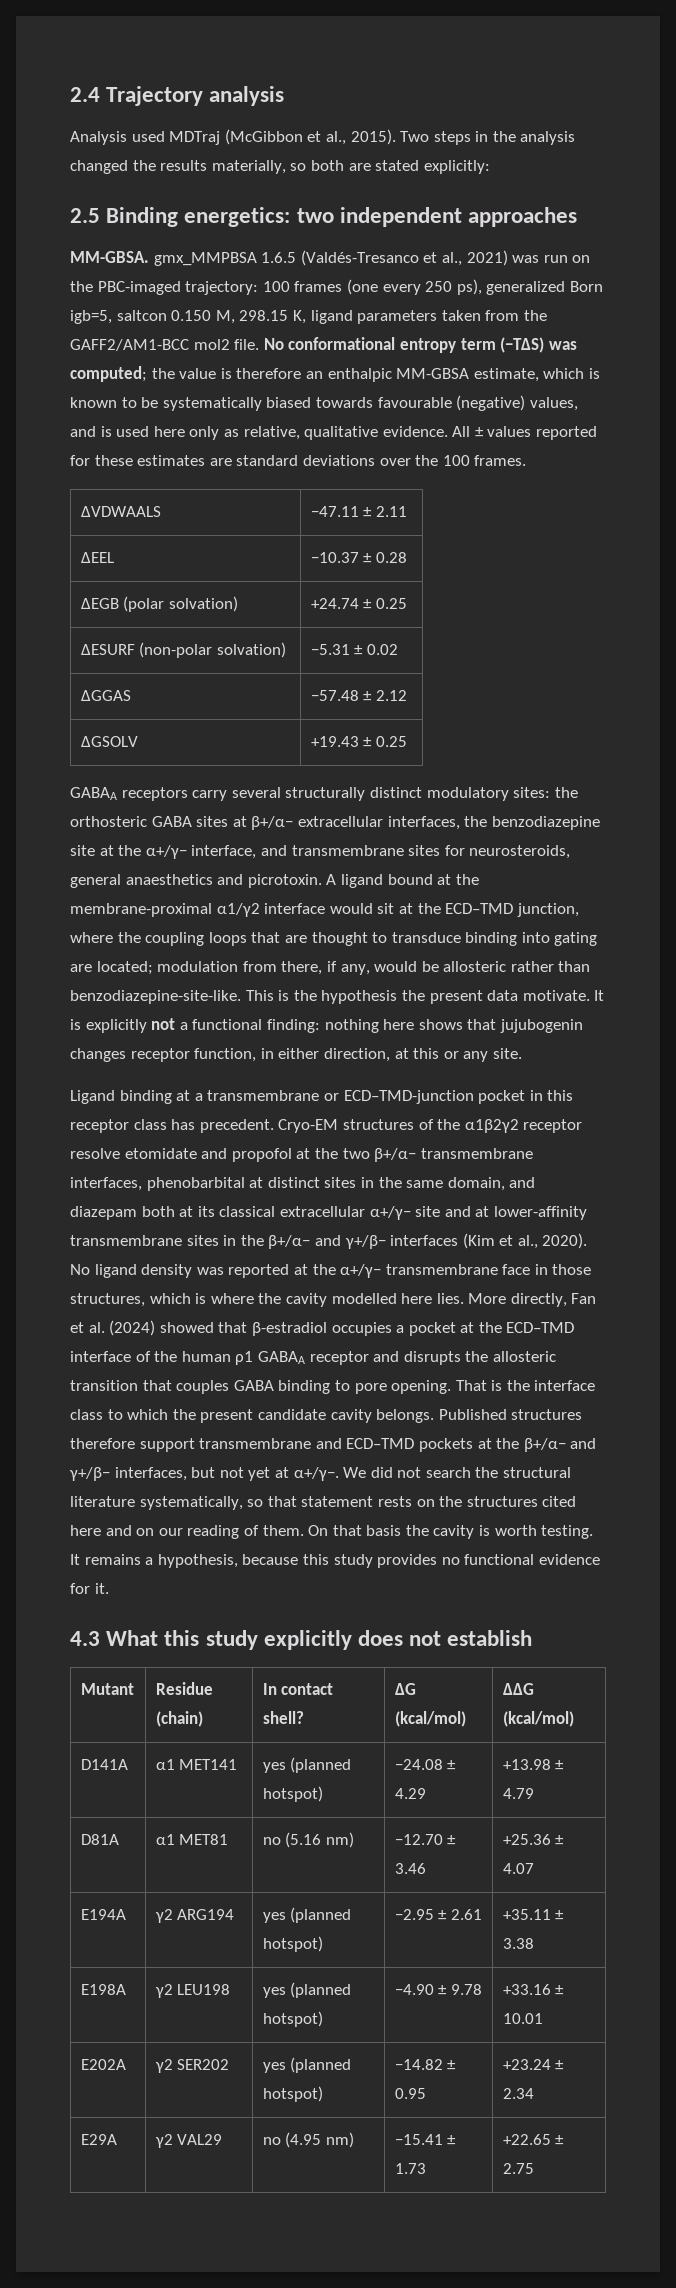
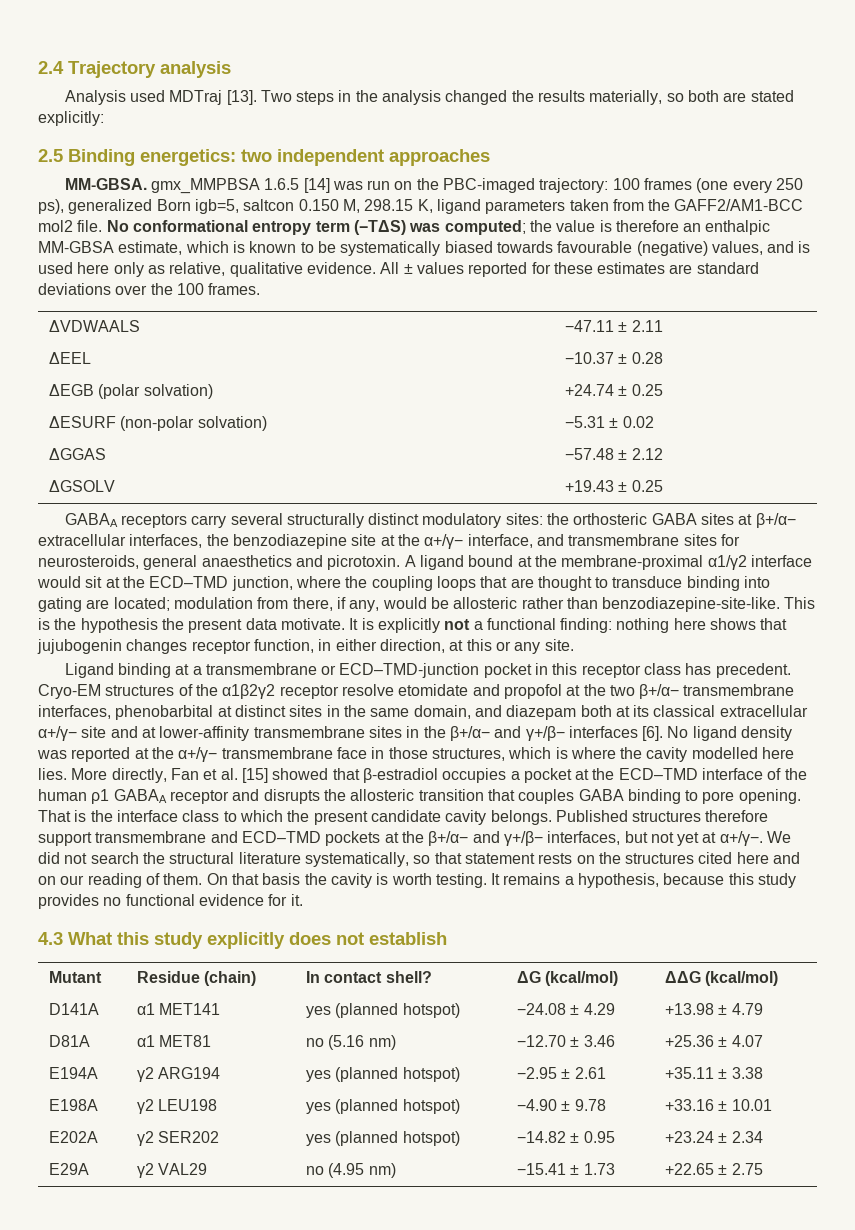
- Analysis used MDTraj (McGibbon et al., 2015).
+ Analysis used MDTraj [13].
- MM-GBSA. gmx_MMPBSA 1.6.5 (Valdés-Tresanco et al., 2021) was run on the PBC-imaged trajectory: 100 frames (one every 250 ps), generalized Born igb=5, saltcon 0.150 M, 298.15 K, ligand parameters taken from the GAFF2/AM1-BCC mol2 file.
+ MM-GBSA. gmx_MMPBSA 1.6.5 [14] was run on the PBC-imaged trajectory: 100 frames (one every 250 ps), generalized Born igb=5, saltcon 0.150 M, 298.15 K, ligand parameters taken from the GAFF2/AM1-BCC mol2 file.
- Cryo-EM structures of the α1β2γ2 receptor resolve etomidate and propofol at the two β+/α− transmembrane interfaces, phenobarbital at distinct sites in the same domain, and diazepam both at its classical extracellular α+/γ− site and at lower-affinity transmembrane sites in the β+/α− and γ+/β− interfaces (Kim et al., 2020).
+ Cryo-EM structures of the α1β2γ2 receptor resolve etomidate and propofol at the two β+/α− transmembrane interfaces, phenobarbital at distinct sites in the same domain, and diazepam both at its classical extracellular α+/γ− site and at lower-affinity transmembrane sites in the β+/α− and γ+/β− interfaces [6].
- More directly, Fan et al. (2024) showed that β-estradiol occupies a pocket at the ECD–TMD interface of the human ρ1 GABAA receptor and disrupts the allosteric transition that couples GABA binding to pore opening.
+ More directly, Fan et al. [15] showed that β-estradiol occupies a pocket at the ECD–TMD interface of the human ρ1 GABAA receptor and disrupts the allosteric transition that couples GABA binding to pore opening.

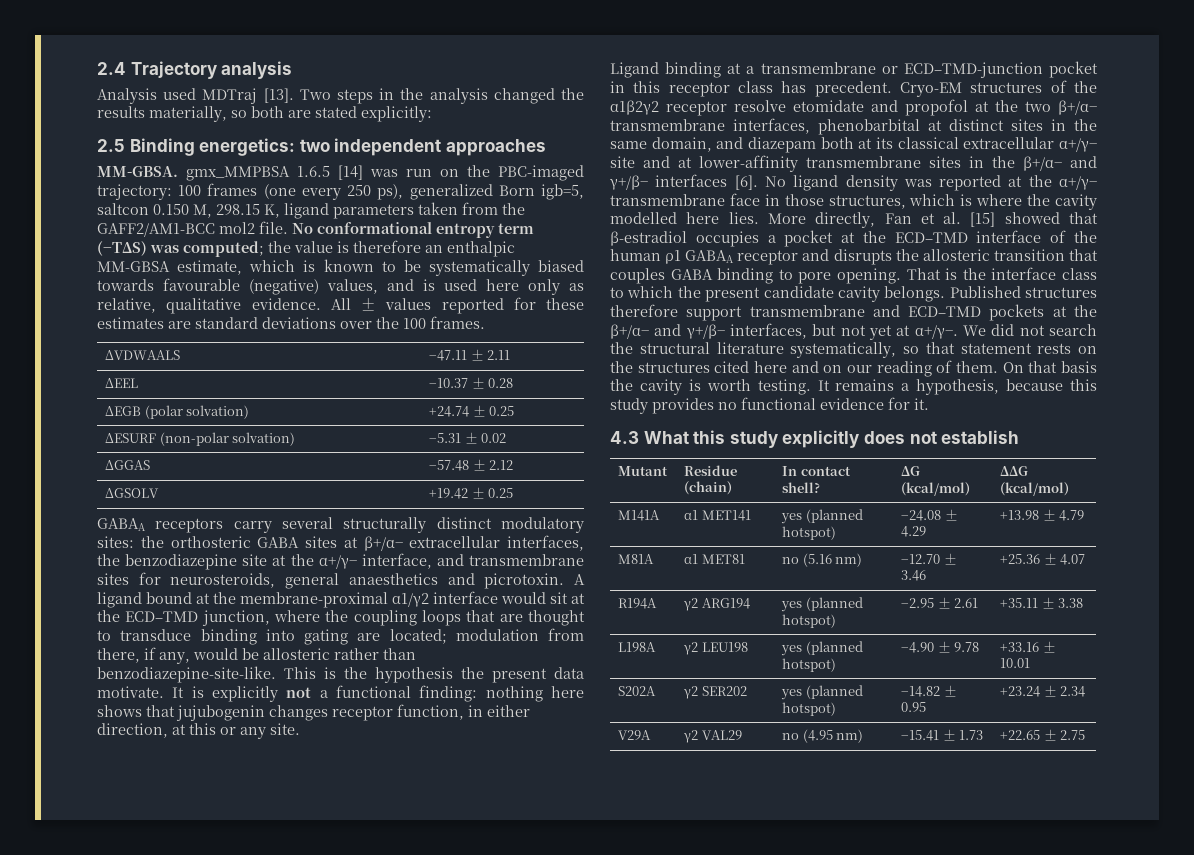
- ΔGSOLV | +19.43 ± 0.25
+ ΔGSOLV | +19.42 ± 0.25
- D141A | α1 MET141 | yes (planned hotspot) | −24.08 ± 4.29 | +13.98 ± 4.79
+ M141A | α1 MET141 | yes (planned hotspot) | −24.08 ± 4.29 | +13.98 ± 4.79
- D81A | α1 MET81 | no (5.16 nm) | −12.70 ± 3.46 | +25.36 ± 4.07
+ M81A | α1 MET81 | no (5.16 nm) | −12.70 ± 3.46 | +25.36 ± 4.07
- E194A | γ2 ARG194 | yes (planned hotspot) | −2.95 ± 2.61 | +35.11 ± 3.38
+ R194A | γ2 ARG194 | yes (planned hotspot) | −2.95 ± 2.61 | +35.11 ± 3.38
- E198A | γ2 LEU198 | yes (planned hotspot) | −4.90 ± 9.78 | +33.16 ± 10.01
+ L198A | γ2 LEU198 | yes (planned hotspot) | −4.90 ± 9.78 | +33.16 ± 10.01
- E202A | γ2 SER202 | yes (planned hotspot) | −14.82 ± 0.95 | +23.24 ± 2.34
+ S202A | γ2 SER202 | yes (planned hotspot) | −14.82 ± 0.95 | +23.24 ± 2.34
- E29A | γ2 VAL29 | no (4.95 nm) | −15.41 ± 1.73 | +22.65 ± 2.75
+ V29A | γ2 VAL29 | no (4.95 nm) | −15.41 ± 1.73 | +22.65 ± 2.75

